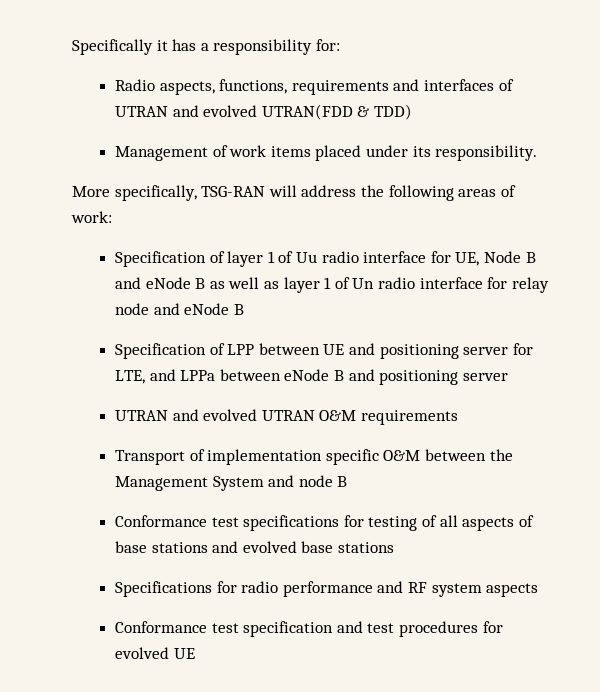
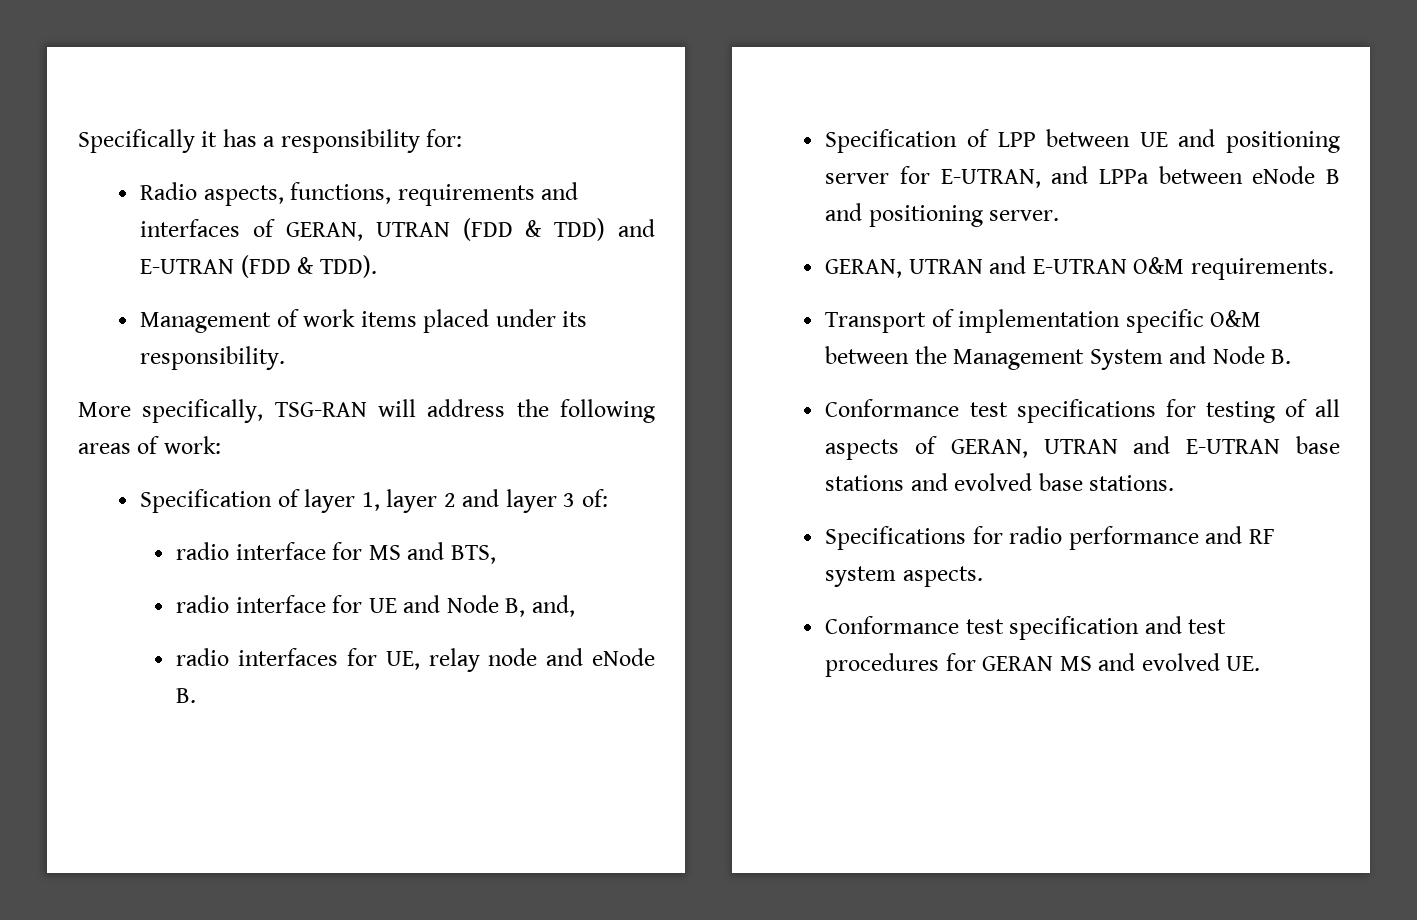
- Radio aspects, functions, requirements and interfaces of UTRAN and evolved UTRAN(FDD & TDD)
+ Radio aspects, functions, requirements and interfaces of GERAN, UTRAN (FDD & TDD) and E-UTRAN (FDD & TDD).
- Specification of layer 1 of Uu radio interface for UE, Node B and eNode B as well as layer 1 of Un radio interface for relay node and eNode B
+ Specification of layer 1, layer 2 and layer 3 of:
+ radio interface for MS and BTS,
+ radio interface for UE and Node B, and,
+ radio interfaces for UE, relay node and eNode B.
- Specification of LPP between UE and positioning server for LTE, and LPPa between eNode B and positioning server
- UTRAN and evolved UTRAN O&M requirements
+ Specification of LPP between UE and positioning server for E-UTRAN, and LPPa between eNode B and positioning server.
+ GERAN, UTRAN and E-UTRAN O&M requirements.
- Transport of implementation specific O&M between the Management System and node B
+ Transport of implementation specific O&M between the Management System and Node B.
- Conformance test specifications for testing of all aspects of base stations and evolved base stations
+ Conformance test specifications for testing of all aspects of GERAN, UTRAN and E-UTRAN base stations and evolved base stations.
- Specifications for radio performance and RF system aspects
+ Specifications for radio performance and RF system aspects.
- Conformance test specification and test procedures for evolved UE
+ Conformance test specification and test procedures for GERAN MS and evolved UE.

